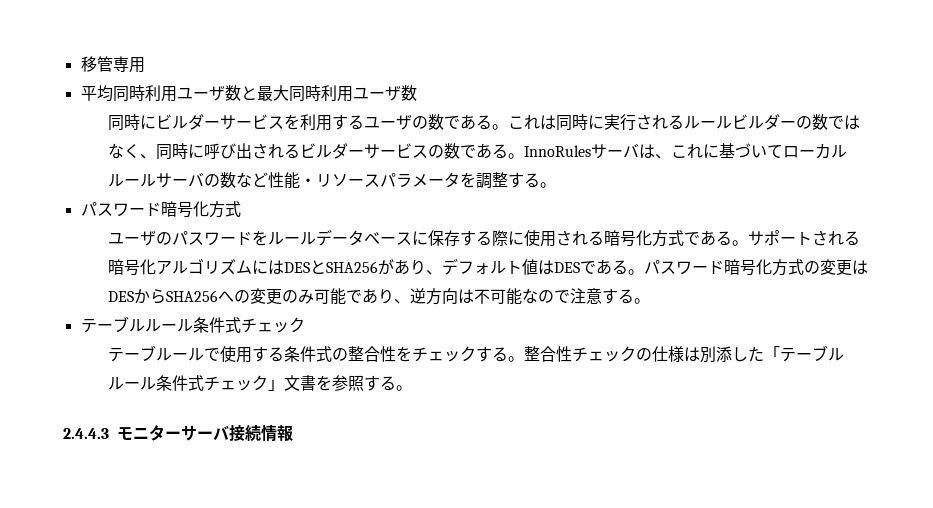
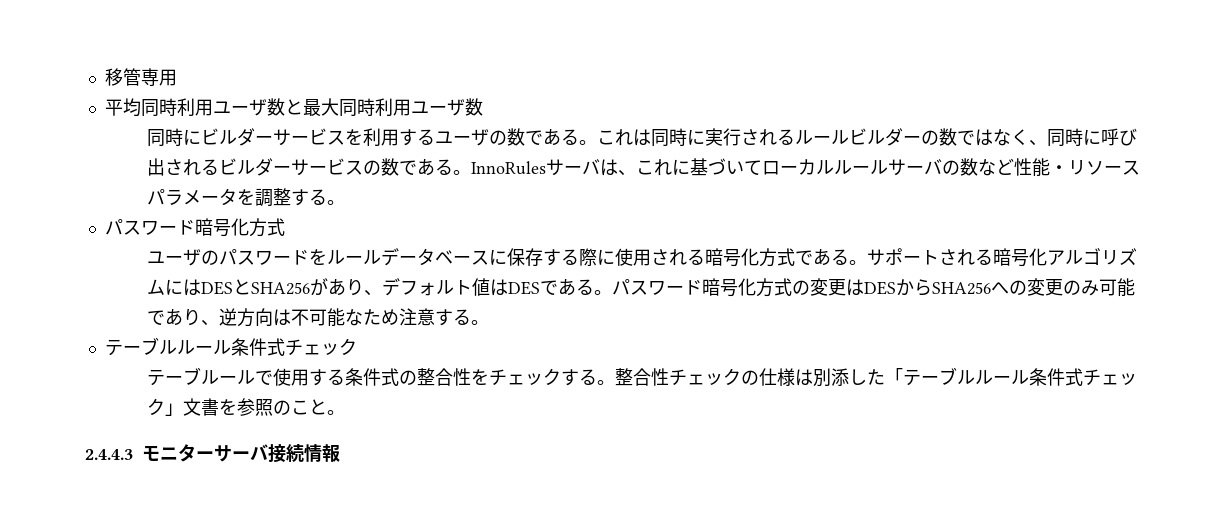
- パスワード暗号化方式の変更はDESからSHA256への変更のみ可能であり、逆方向は不可能なので注意する。
+ パスワード暗号化方式の変更はDESからSHA256への変更のみ可能であり、逆方向は不可能なため注意する。
- 整合性チェックの仕様は別添した「テーブルルール条件式チェック」文書を参照する。
+ 整合性チェックの仕様は別添した「テーブルルール条件式チェック」文書を参照のこと。

